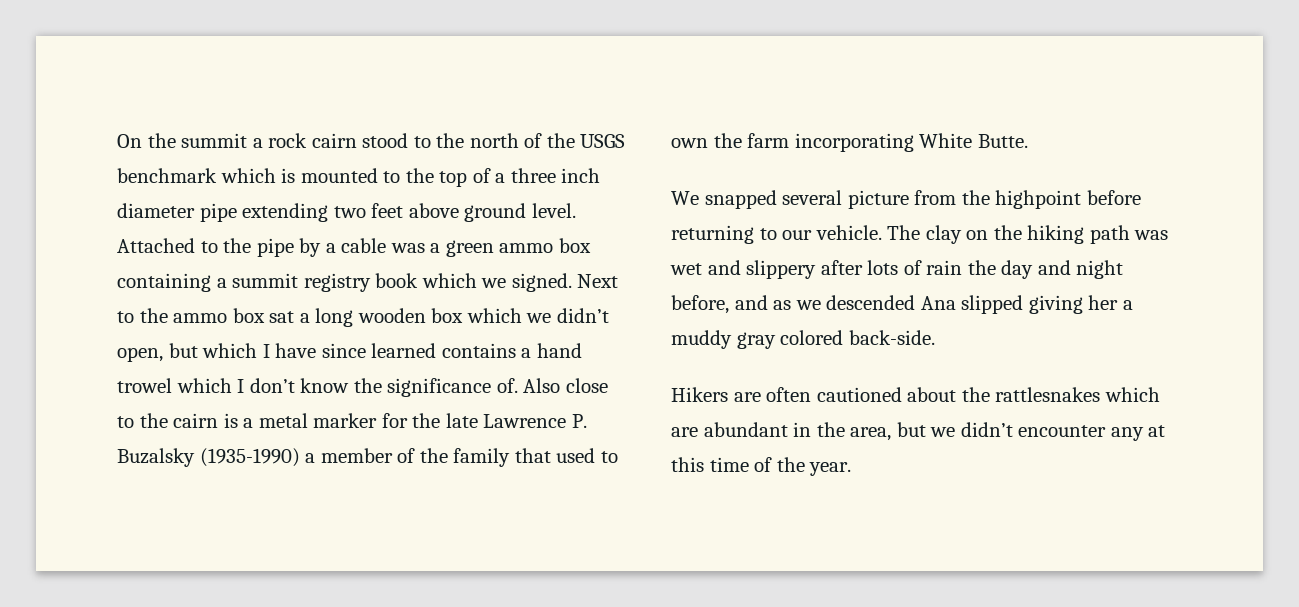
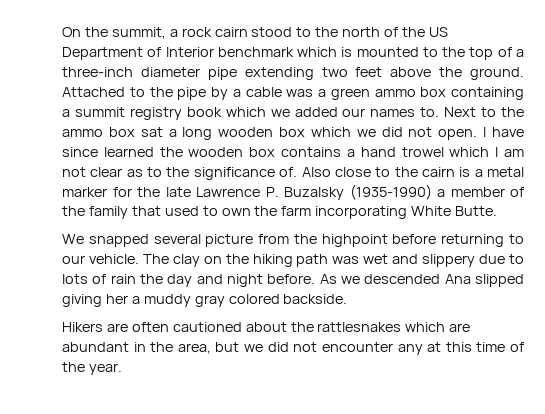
- On the summit a rock cairn stood to the north of the USGS benchmark which is mounted to the top of a three inch diameter pipe extending two feet above ground level.
+ On the summit, a rock cairn stood to the north of the US Department of Interior benchmark which is mounted to the top of a three-inch diameter pipe extending two feet above the ground.
- Attached to the pipe by a cable was a green ammo box containing a summit registry book which we signed.
+ Attached to the pipe by a cable was a green ammo box containing a summit registry book which we added our names to.
- Next to the ammo box sat a long wooden box which we didn’t open, but which I have since learned contains a hand trowel which I don’t know the significance of.
+ Next to the ammo box sat a long wooden box which we did not open. I have since learned the wooden box contains a hand trowel which I am not clear as to the significance of.
- The clay on the hiking path was wet and slippery after lots of rain the day and night before, and as we descended Ana slipped giving her a muddy gray colored back-side.
+ The clay on the hiking path was wet and slippery due to lots of rain the day and night before. As we descended Ana slipped giving her a muddy gray colored backside.
- Hikers are often cautioned about the rattlesnakes which are abundant in the area, but we didn’t encounter any at this time of the year.
+ Hikers are often cautioned about the rattlesnakes which are abundant in the area, but we did not encounter any at this time of the year.

